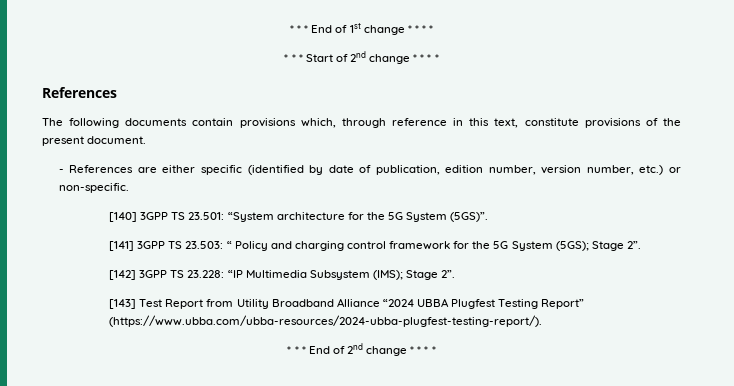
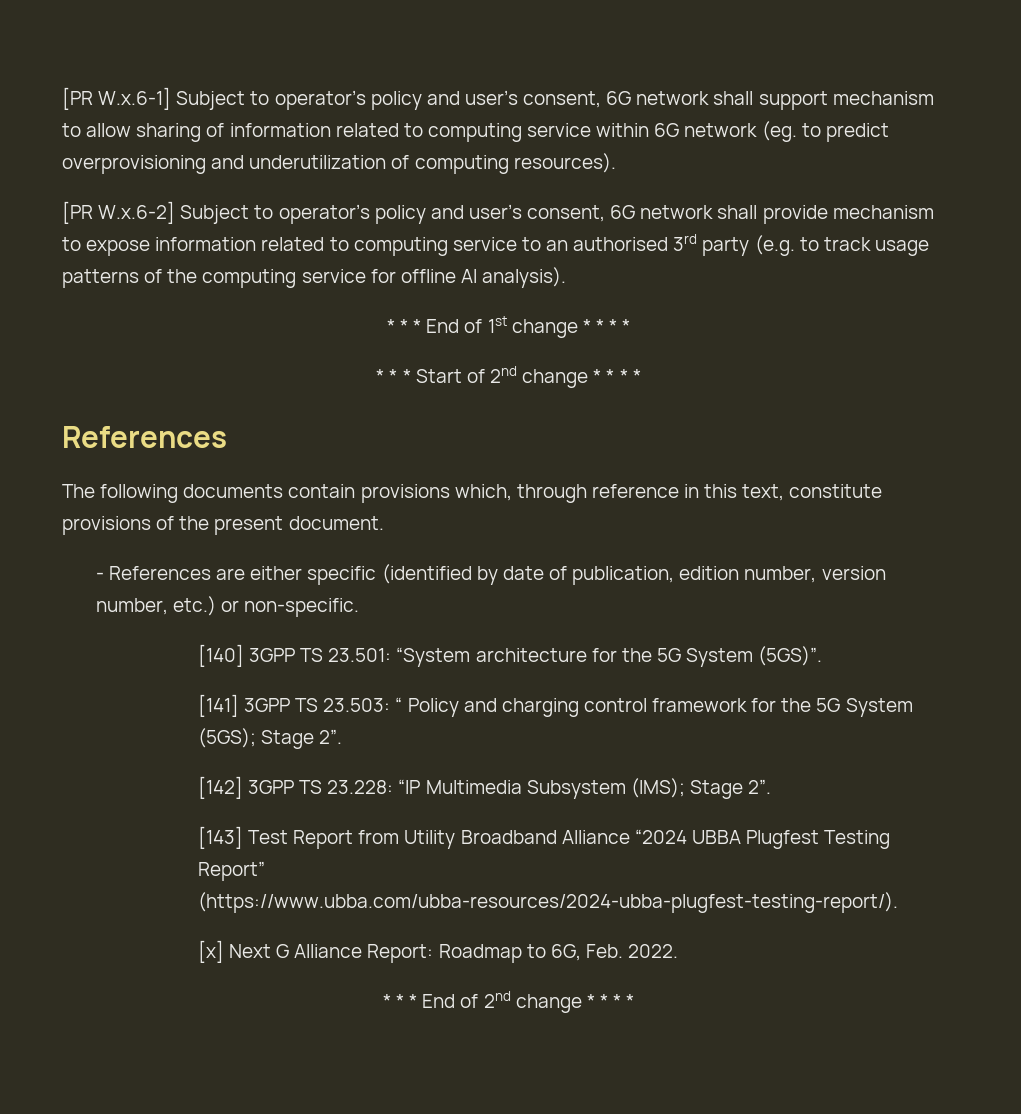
+ [PR W.x.6-1] Subject to operator’s policy and user’s consent, 6G network shall support mechanism to allow sharing of information related to computing service within 6G network (eg. to predict overprovisioning and underutilization of computing resources).
+ [PR W.x.6-2] Subject to operator’s policy and user’s consent, 6G network shall provide mechanism to expose information related to computing service to an authorised 3rd party (e.g. to track usage patterns of the computing service for offline AI analysis).
+ [x] Next G Alliance Report: Roadmap to 6G, Feb. 2022.

